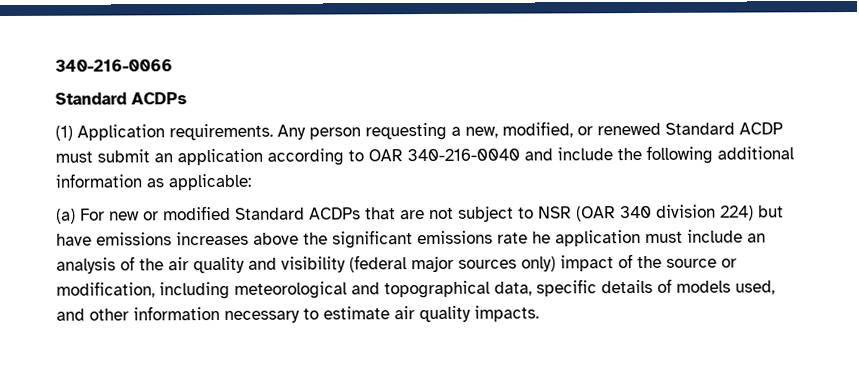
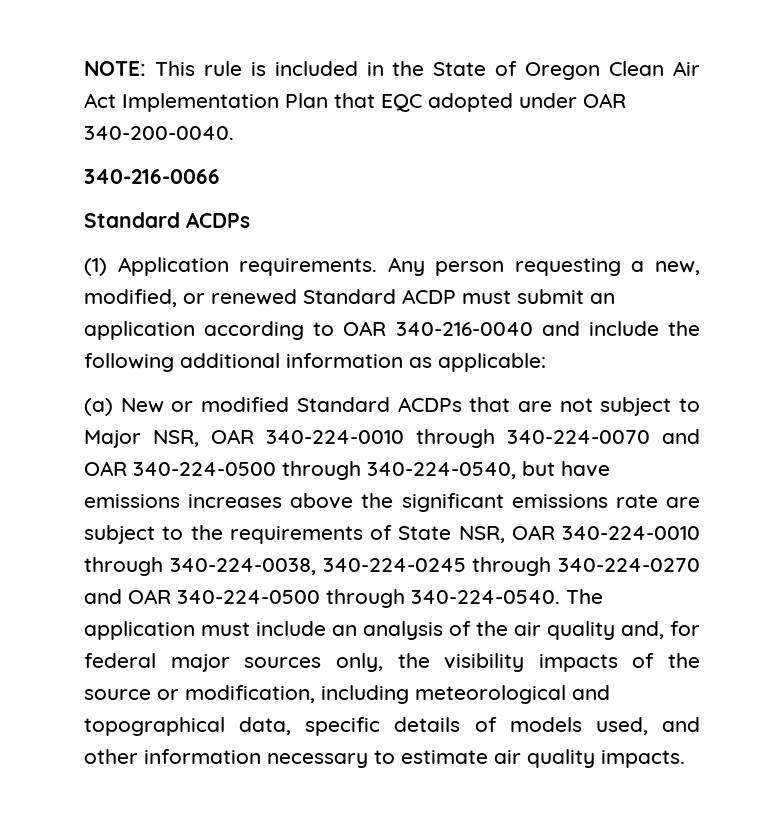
+ NOTE: This rule is included in the State of Oregon Clean Air Act Implementation Plan that EQC adopted under OAR 340-200-0040.
- (a) For new or modified Standard ACDPs that are not subject to NSR (OAR 340 division 224) but have emissions increases above the significant emissions rate he application must include an analysis of the air quality and visibility (federal major sources only) impact of the source or modification, including meteorological and topographical data, specific details of models used, and other information necessary to estimate air quality impacts.
+ (a) New or modified Standard ACDPs that are not subject to Major NSR, OAR 340-224-0010 through 340-224-0070 and OAR 340-224-0500 through 340-224-0540, but have emissions increases above the significant emissions rate are subject to the requirements of State NSR, OAR 340-224-0010 through 340-224-0038, 340-224-0245 through 340-224-0270 and OAR 340-224-0500 through 340-224-0540. The application must include an analysis of the air quality and, for federal major sources only, the visibility impacts of the source or modification, including meteorological and topographical data, specific details of models used, and other information necessary to estimate air quality impacts.

